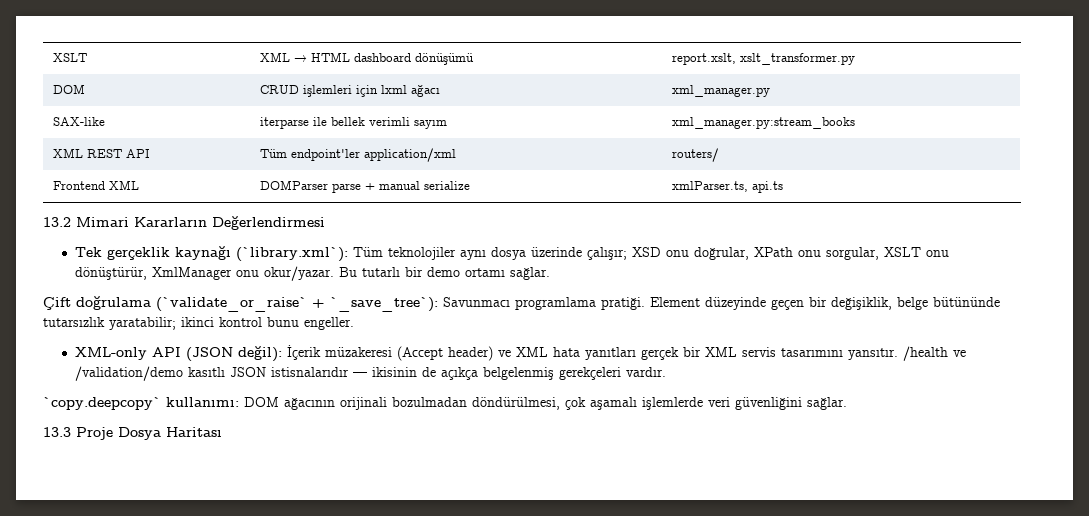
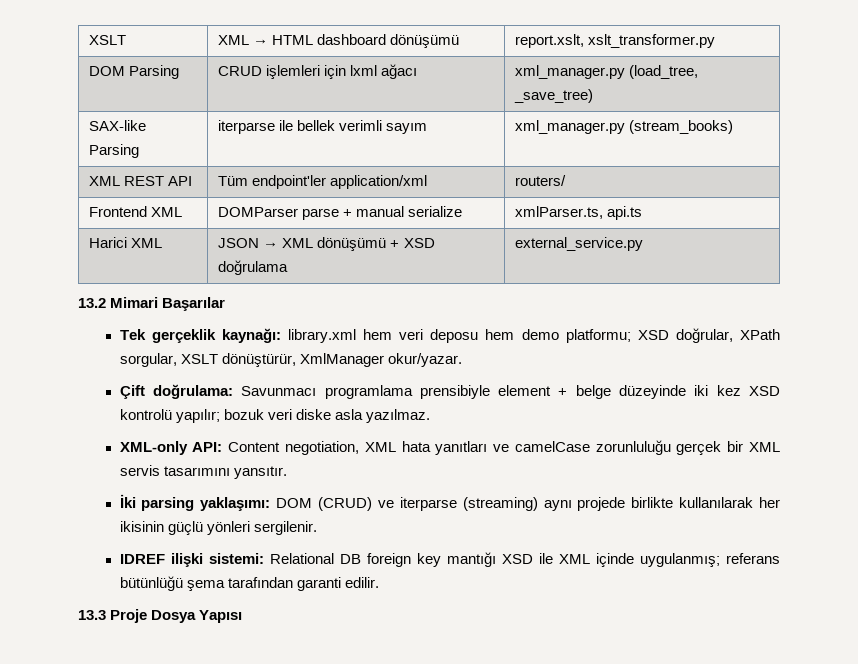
- DOM | CRUD işlemleri için lxml ağacı | xml_manager.py
+ DOM Parsing | CRUD işlemleri için lxml ağacı | xml_manager.py (load_tree, _save_tree)
- SAX-like | iterparse ile bellek verimli sayım | xml_manager.py:stream_books
+ SAX-like Parsing | iterparse ile bellek verimli sayım | xml_manager.py (stream_books)
+ Harici XML | JSON → XML dönüşümü + XSD doğrulama | external_service.py
- 13.2 Mimari Kararların Değerlendirmesi
+ 13.2 Mimari Başarılar
- Tek gerçeklik kaynağı (`library.xml`): Tüm teknolojiler aynı dosya üzerinde çalışır; XSD onu doğrular, XPath onu sorgular, XSLT onu dönüştürür, XmlManager onu okur/yazar. Bu tutarlı bir demo ortamı sağlar.
- Çift doğrulama (`validate_or_raise` + `_save_tree`): Savunmacı programlama pratiği. Element düzeyinde geçen bir değişiklik, belge bütününde tutarsızlık yaratabilir; ikinci kontrol bunu engeller.
- XML-only API (JSON değil): İçerik müzakeresi (Accept header) ve XML hata yanıtları gerçek bir XML servis tasarımını yansıtır. /health ve /validation/demo kasıtlı JSON istisnalarıdır — ikisinin de açıkça belgelenmiş gerekçeleri vardır.
- `copy.deepcopy` kullanımı: DOM ağacının orijinali bozulmadan döndürülmesi, çok aşamalı işlemlerde veri güvenliğini sağlar.
+ Tek gerçeklik kaynağı: library.xml hem veri deposu hem demo platformu; XSD doğrular, XPath sorgular, XSLT dönüştürür, XmlManager okur/yazar.
+ Çift doğrulama: Savunmacı programlama prensibiyle element + belge düzeyinde iki kez XSD kontrolü yapılır; bozuk veri diske asla yazılmaz.
+ XML-only API: Content negotiation, XML hata yanıtları ve camelCase zorunluluğu gerçek bir XML servis tasarımını yansıtır.
+ İki parsing yaklaşımı: DOM (CRUD) ve iterparse (streaming) aynı projede birlikte kullanılarak her ikisinin güçlü yönleri sergilenir.
+ IDREF ilişki sistemi: Relational DB foreign key mantığı XSD ile XML içinde uygulanmış; referans bütünlüğü şema tarafından garanti edilir.
- 13.3 Proje Dosya Haritası
+ 13.3 Proje Dosya Yapısı

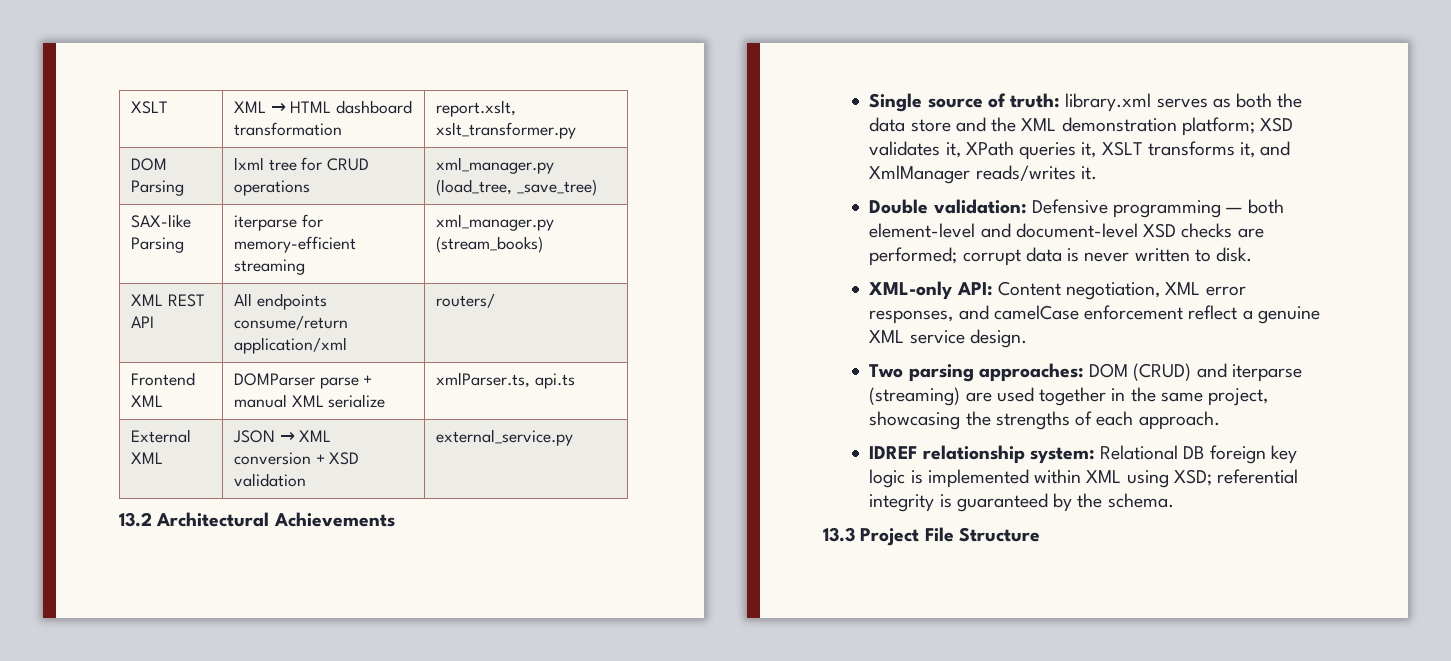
- XSLT | XML → HTML dashboard dönüşümü | report.xslt, xslt_transformer.py
+ XSLT | XML → HTML dashboard transformation | report.xslt, xslt_transformer.py
- DOM Parsing | CRUD işlemleri için lxml ağacı | xml_manager.py (load_tree, _save_tree)
+ DOM Parsing | lxml tree for CRUD operations | xml_manager.py (load_tree, _save_tree)
- SAX-like Parsing | iterparse ile bellek verimli sayım | xml_manager.py (stream_books)
+ SAX-like Parsing | iterparse for memory-efficient streaming | xml_manager.py (stream_books)
- XML REST API | Tüm endpoint'ler application/xml | routers/
+ XML REST API | All endpoints consume/return application/xml | routers/
- Frontend XML | DOMParser parse + manual serialize | xmlParser.ts, api.ts
+ Frontend XML | DOMParser parse + manual XML serialize | xmlParser.ts, api.ts
- Harici XML | JSON → XML dönüşümü + XSD doğrulama | external_service.py
+ External XML | JSON → XML conversion + XSD validation | external_service.py
- 13.2 Mimari Başarılar
- Tek gerçeklik kaynağı: library.xml hem veri deposu hem demo platformu; XSD doğrular, XPath sorgular, XSLT dönüştürür, XmlManager okur/yazar.
- Çift doğrulama: Savunmacı programlama prensibiyle element + belge düzeyinde iki kez XSD kontrolü yapılır; bozuk veri diske asla yazılmaz.
+ 13.2 Architectural Achievements
+ Single source of truth: library.xml serves as both the data store and the XML demonstration platform; XSD validates it, XPath queries it, XSLT transforms it, and XmlManager reads/writes it.
+ Double validation: Defensive programming — both element-level and document-level XSD checks are performed; corrupt data is never written to disk.
- XML-only API: Content negotiation, XML hata yanıtları ve camelCase zorunluluğu gerçek bir XML servis tasarımını yansıtır.
- İki parsing yaklaşımı: DOM (CRUD) ve iterparse (streaming) aynı projede birlikte kullanılarak her ikisinin güçlü yönleri sergilenir.
+ XML-only API: Content negotiation, XML error responses, and camelCase enforcement reflect a genuine XML service design.
+ Two parsing approaches: DOM (CRUD) and iterparse (streaming) are used together in the same project, showcasing the strengths of each approach.
- IDREF ilişki sistemi: Relational DB foreign key mantığı XSD ile XML içinde uygulanmış; referans bütünlüğü şema tarafından garanti edilir.
- 13.3 Proje Dosya Yapısı
+ IDREF relationship system: Relational DB foreign key logic is implemented within XML using XSD; referential integrity is guaranteed by the schema.
+ 13.3 Project File Structure

